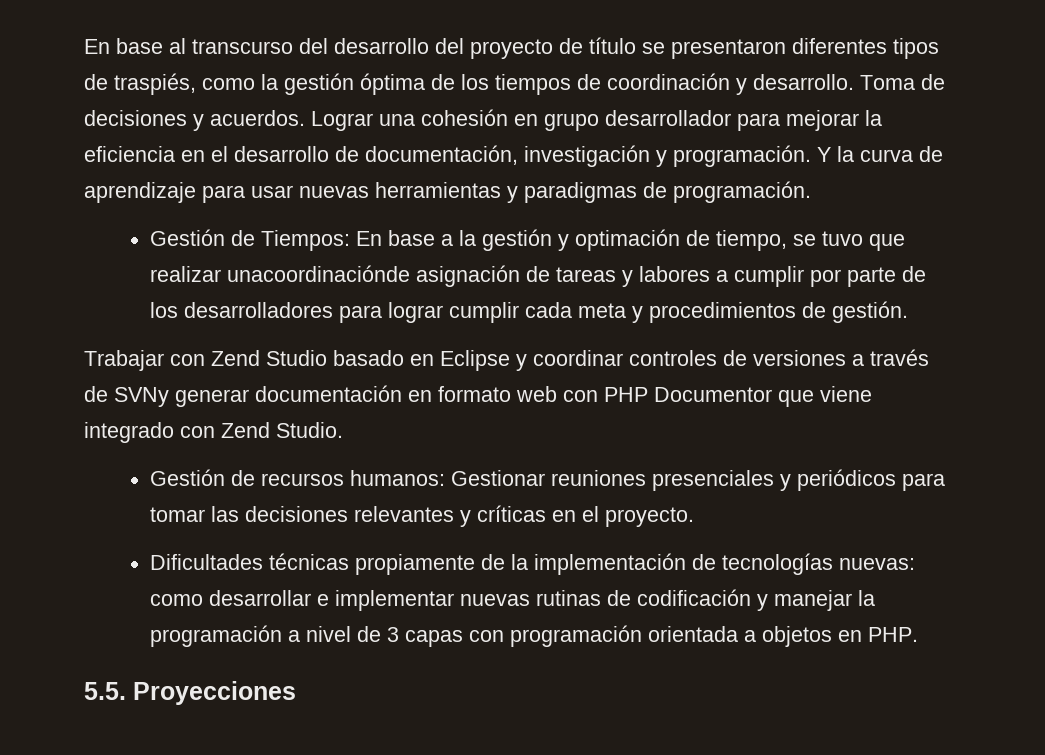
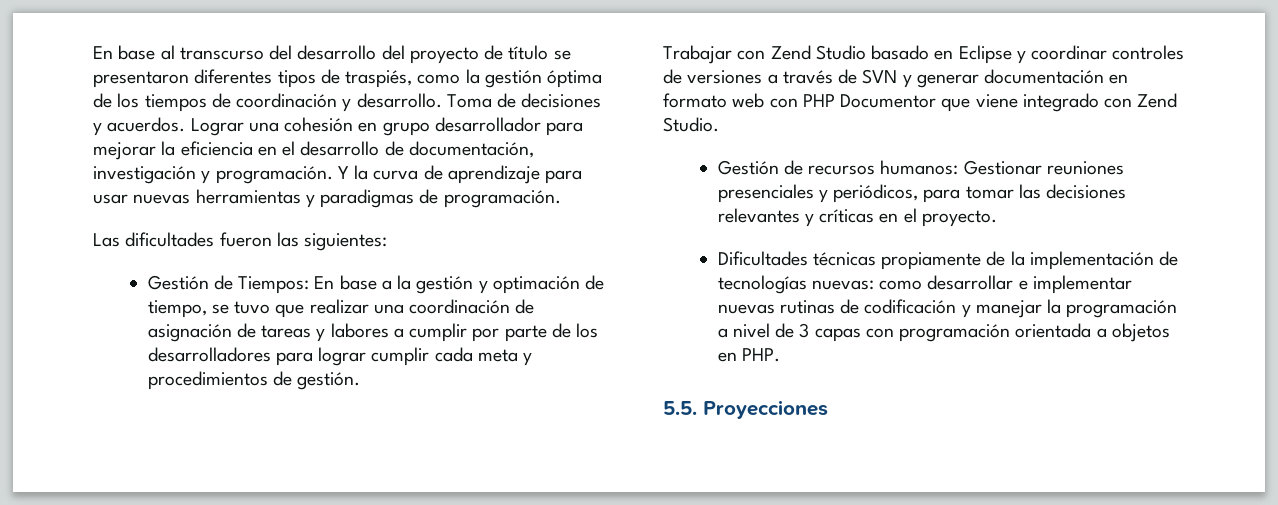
+ Las dificultades fueron las siguientes:
- Gestión de Tiempos: En base a la gestión y optimación de tiempo, se tuvo que realizar unacoordinaciónde asignación de tareas y labores a cumplir por parte de los desarrolladores para lograr cumplir cada meta y procedimientos de gestión.
+ Gestión de Tiempos: En base a la gestión y optimación de tiempo, se tuvo que realizar una coordinación de asignación de tareas y labores a cumplir por parte de los desarrolladores para lograr cumplir cada meta y procedimientos de gestión.
- Trabajar con Zend Studio basado en Eclipse y coordinar controles de versiones a través de SVNy generar documentación en formato web con PHP Documentor que viene integrado con Zend Studio.
+ Trabajar con Zend Studio basado en Eclipse y coordinar controles de versiones a través de SVN y generar documentación en formato web con PHP Documentor que viene integrado con Zend Studio.
- Gestión de recursos humanos: Gestionar reuniones presenciales y periódicos para tomar las decisiones relevantes y críticas en el proyecto.
+ Gestión de recursos humanos: Gestionar reuniones presenciales y periódicos, para tomar las decisiones relevantes y críticas en el proyecto.

